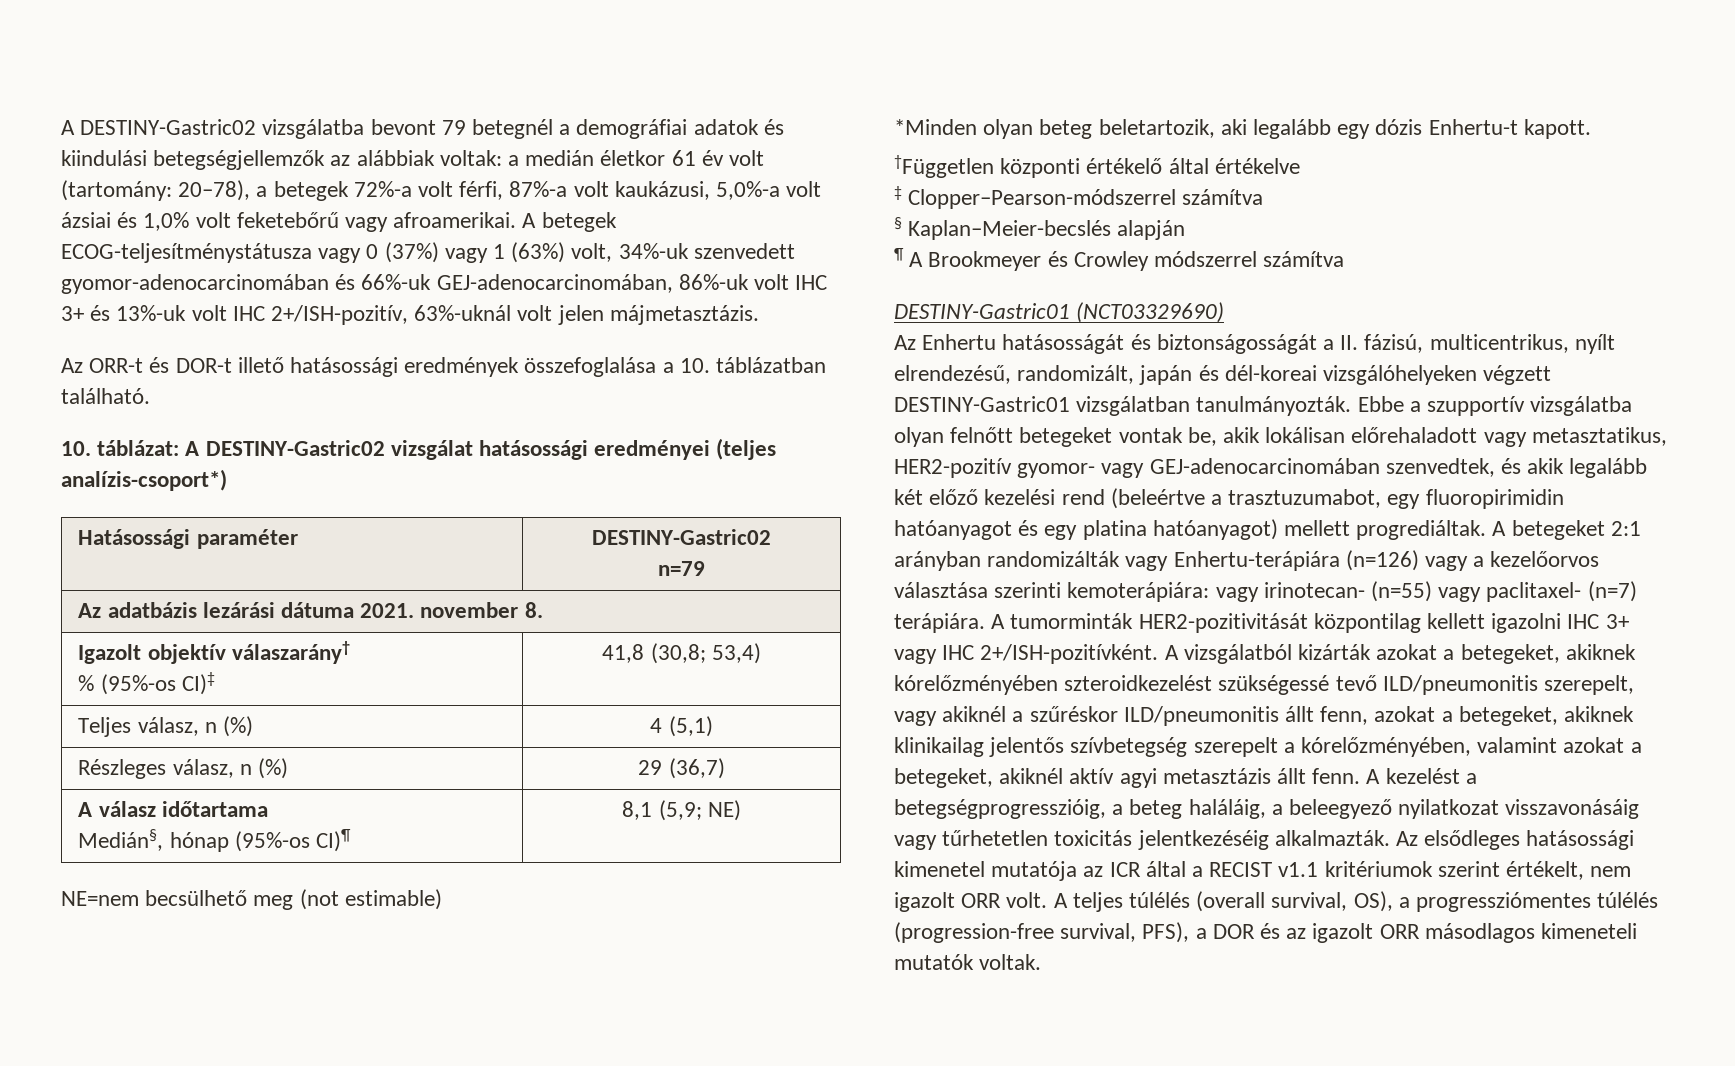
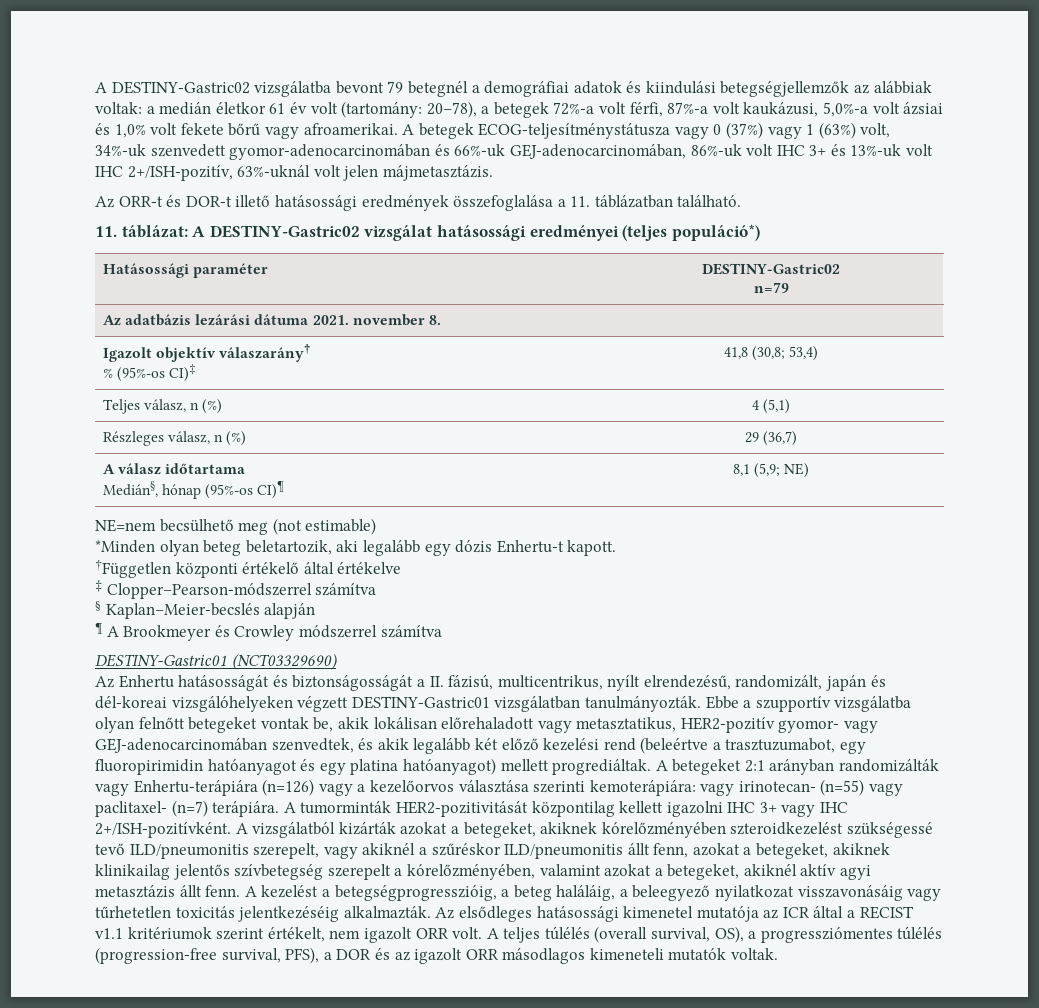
- A DESTINY-Gastric02 vizsgálatba bevont 79 betegnél a demográfiai adatok és kiindulási betegségjellemzők az alábbiak voltak: a medián életkor 61 év volt (tartomány: 20–78), a betegek 72%-a volt férfi, 87%-a volt kaukázusi, 5,0%-a volt ázsiai és 1,0% volt feketebőrű vagy afroamerikai.
+ A DESTINY-Gastric02 vizsgálatba bevont 79 betegnél a demográfiai adatok és kiindulási betegségjellemzők az alábbiak voltak: a medián életkor 61 év volt (tartomány: 20–78), a betegek 72%-a volt férfi, 87%-a volt kaukázusi, 5,0%-a volt ázsiai és 1,0% volt fekete bőrű vagy afroamerikai.
- Az ORR-t és DOR-t illető hatásossági eredmények összefoglalása a 10. táblázatban található.
+ Az ORR-t és DOR-t illető hatásossági eredmények összefoglalása a 11. táblázatban található.
- 10. táblázat: A DESTINY-Gastric02 vizsgálat hatásossági eredményei (teljes analízis-csoport*)
+ 11. táblázat: A DESTINY-Gastric02 vizsgálat hatásossági eredményei (teljes populáció*)

